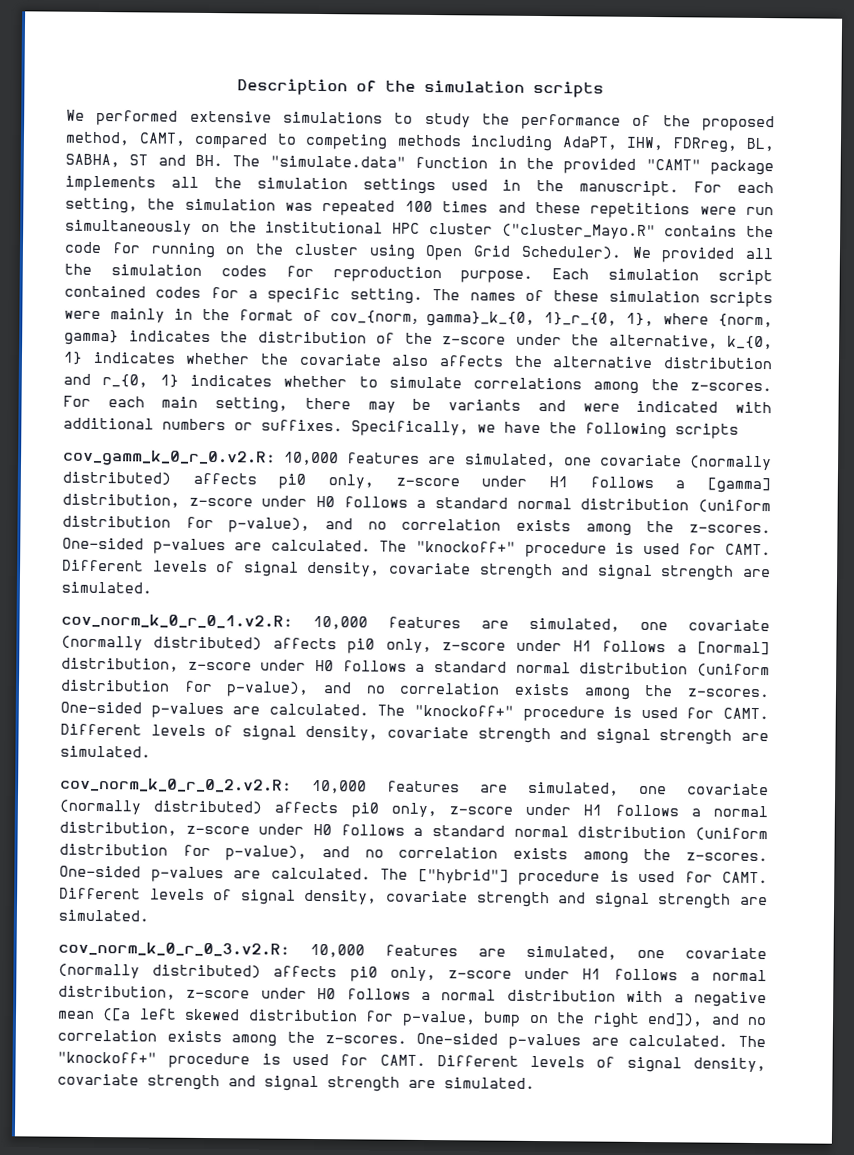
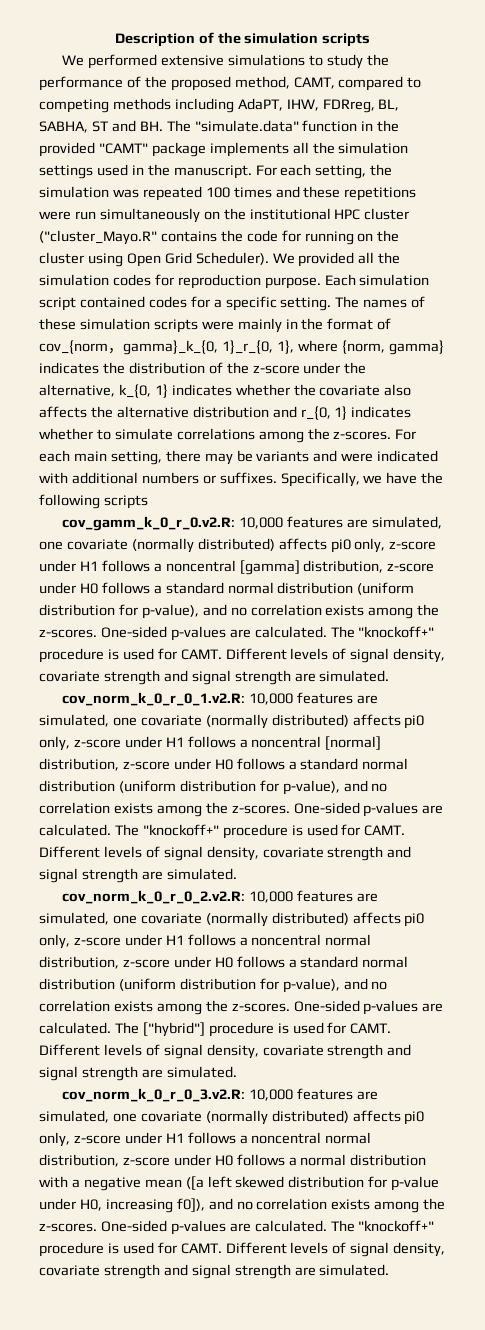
- cov_gamm_k_0_r_0.v2.R: 10,000 features are simulated, one covariate (normally distributed) affects pi0 only, z-score under H1 follows a [gamma] distribution, z-score under H0 follows a standard normal distribution (uniform distribution for p-value), and no correlation exists among the z-scores.
+ cov_gamm_k_0_r_0.v2.R: 10,000 features are simulated, one covariate (normally distributed) affects pi0 only, z-score under H1 follows a noncentral [gamma] distribution, z-score under H0 follows a standard normal distribution (uniform distribution for p-value), and no correlation exists among the z-scores.
- cov_norm_k_0_r_0_1.v2.R: 10,000 features are simulated, one covariate (normally distributed) affects pi0 only, z-score under H1 follows a [normal] distribution, z-score under H0 follows a standard normal distribution (uniform distribution for p-value), and no correlation exists among the z-scores.
+ cov_norm_k_0_r_0_1.v2.R: 10,000 features are simulated, one covariate (normally distributed) affects pi0 only, z-score under H1 follows a noncentral [normal] distribution, z-score under H0 follows a standard normal distribution (uniform distribution for p-value), and no correlation exists among the z-scores.
- cov_norm_k_0_r_0_2.v2.R: 10,000 features are simulated, one covariate (normally distributed) affects pi0 only, z-score under H1 follows a normal distribution, z-score under H0 follows a standard normal distribution (uniform distribution for p-value), and no correlation exists among the z-scores.
+ cov_norm_k_0_r_0_2.v2.R: 10,000 features are simulated, one covariate (normally distributed) affects pi0 only, z-score under H1 follows a noncentral normal distribution, z-score under H0 follows a standard normal distribution (uniform distribution for p-value), and no correlation exists among the z-scores.
- cov_norm_k_0_r_0_3.v2.R: 10,000 features are simulated, one covariate (normally distributed) affects pi0 only, z-score under H1 follows a normal distribution, z-score under H0 follows a normal distribution with a negative mean ([a left skewed distribution for p-value, bump on the right end]), and no correlation exists among the z-scores.
+ cov_norm_k_0_r_0_3.v2.R: 10,000 features are simulated, one covariate (normally distributed) affects pi0 only, z-score under H1 follows a noncentral normal distribution, z-score under H0 follows a normal distribution with a negative mean ([a left skewed distribution for p-value under H0, increasing f0]), and no correlation exists among the z-scores.

